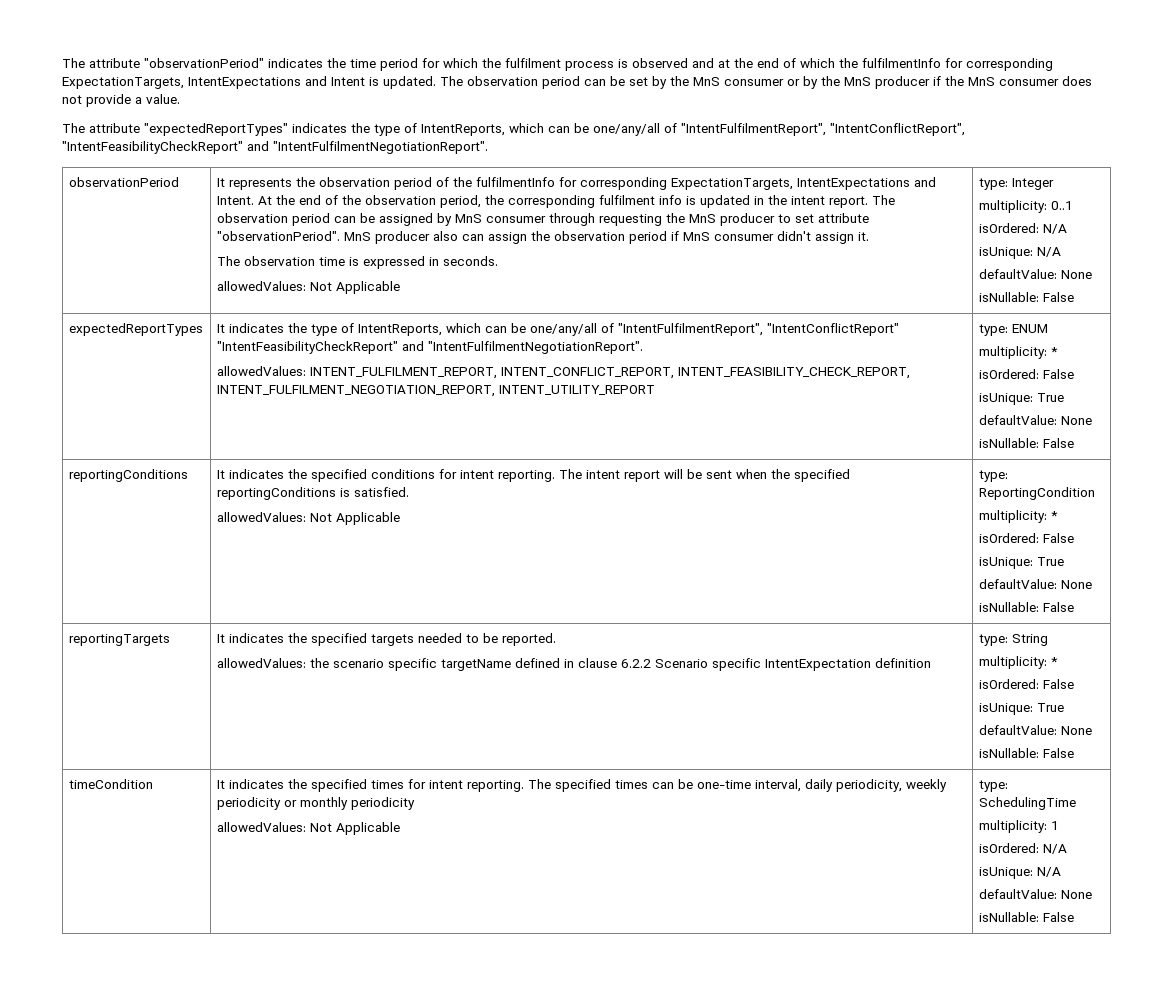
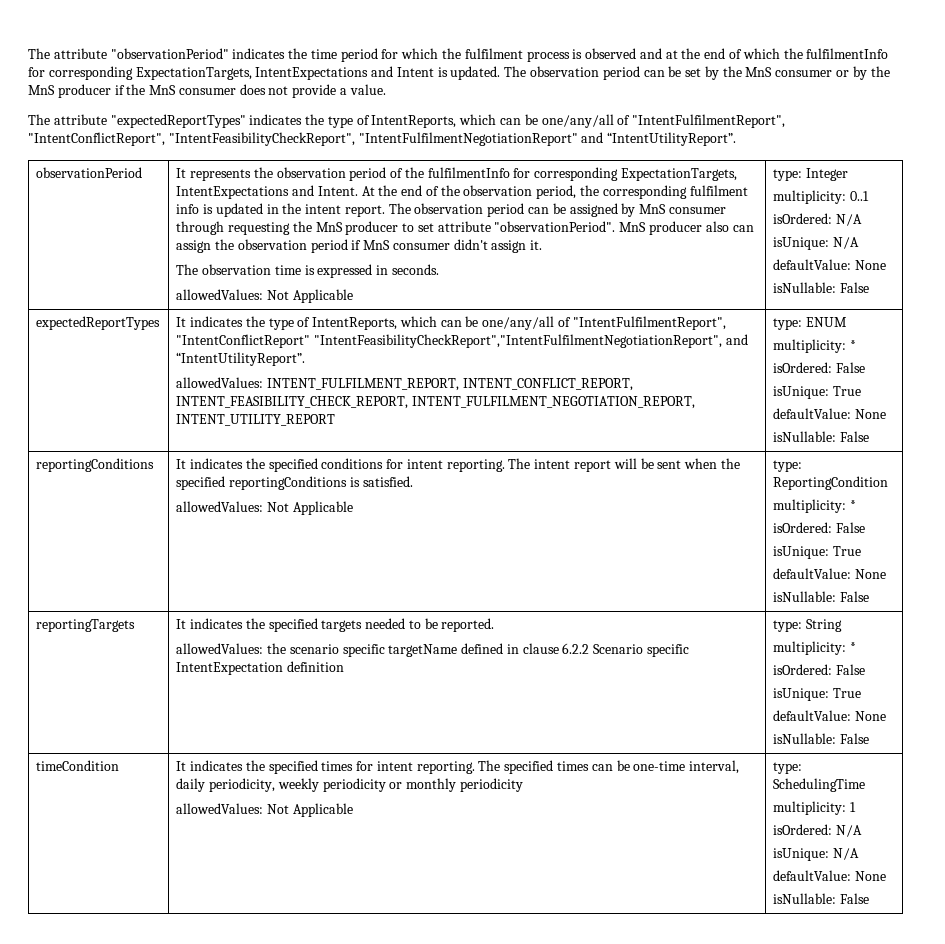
- The attribute "expectedReportTypes" indicates the type of IntentReports, which can be one/any/all of "IntentFulfilmentReport", "IntentConflictReport", "IntentFeasibilityCheckReport" and "IntentFulfilmentNegotiationReport".
+ The attribute "expectedReportTypes" indicates the type of IntentReports, which can be one/any/all of "IntentFulfilmentReport", "IntentConflictReport", "IntentFeasibilityCheckReport", "IntentFulfilmentNegotiationReport" and “IntentUtilityReport”.
- expectedReportTypes | It indicates the type of IntentReports, which can be one/any/all of "IntentFulfilmentReport", "IntentConflictReport" "IntentFeasibilityCheckReport" and "IntentFulfilmentNegotiationReport".
+ expectedReportTypes | It indicates the type of IntentReports, which can be one/any/all of "IntentFulfilmentReport", "IntentConflictReport" "IntentFeasibilityCheckReport","IntentFulfilmentNegotiationReport", and “IntentUtilityReport”.

